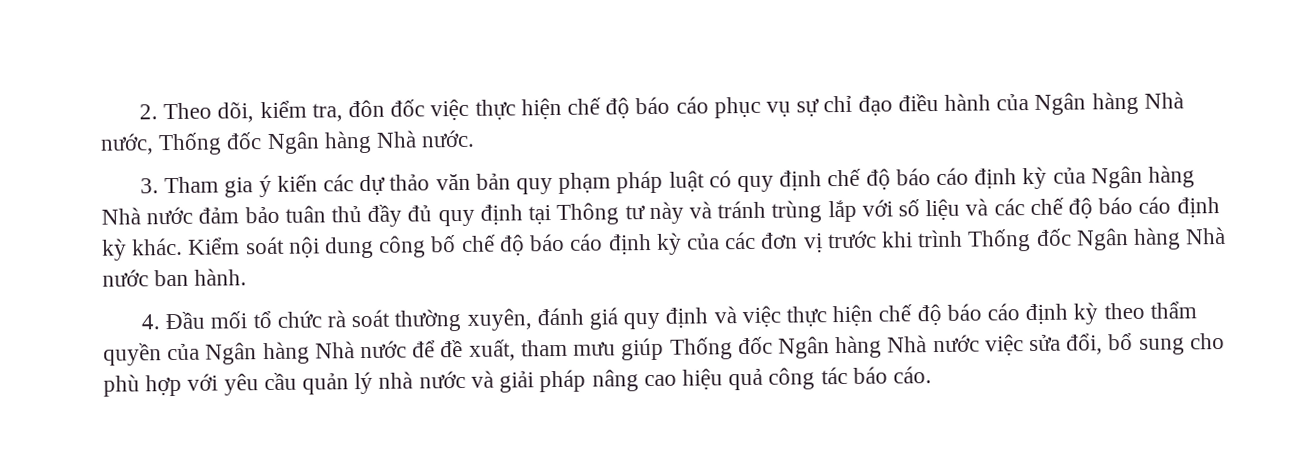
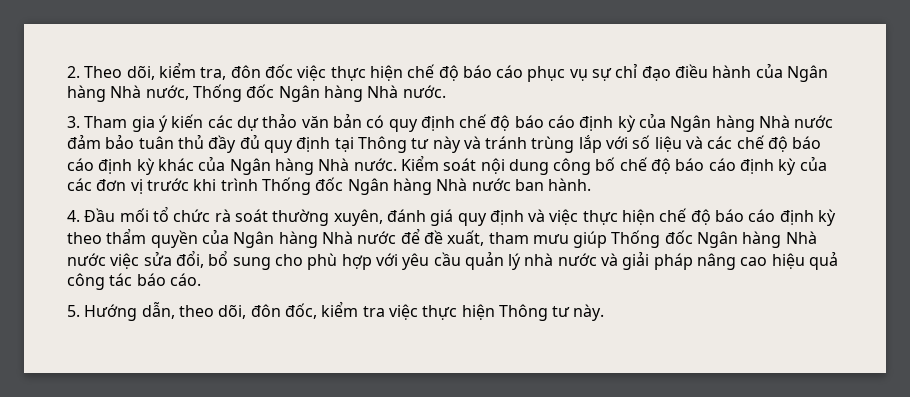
- 3. Tham gia ý kiến các dự thảo văn bản quy phạm pháp luật có quy định chế độ báo cáo định kỳ của Ngân hàng Nhà nước đảm bảo tuân thủ đầy đủ quy định tại Thông tư này và tránh trùng lắp với số liệu và các chế độ báo cáo định kỳ khác.
+ 3. Tham gia ý kiến các dự thảo văn bản có quy định chế độ báo cáo định kỳ của Ngân hàng Nhà nước đảm bảo tuân thủ đầy đủ quy định tại Thông tư này và tránh trùng lắp với số liệu và các chế độ báo cáo định kỳ khác của Ngân hàng Nhà nước.
+ 5. Hướng dẫn, theo dõi, đôn đốc, kiểm tra việc thực hiện Thông tư này.

